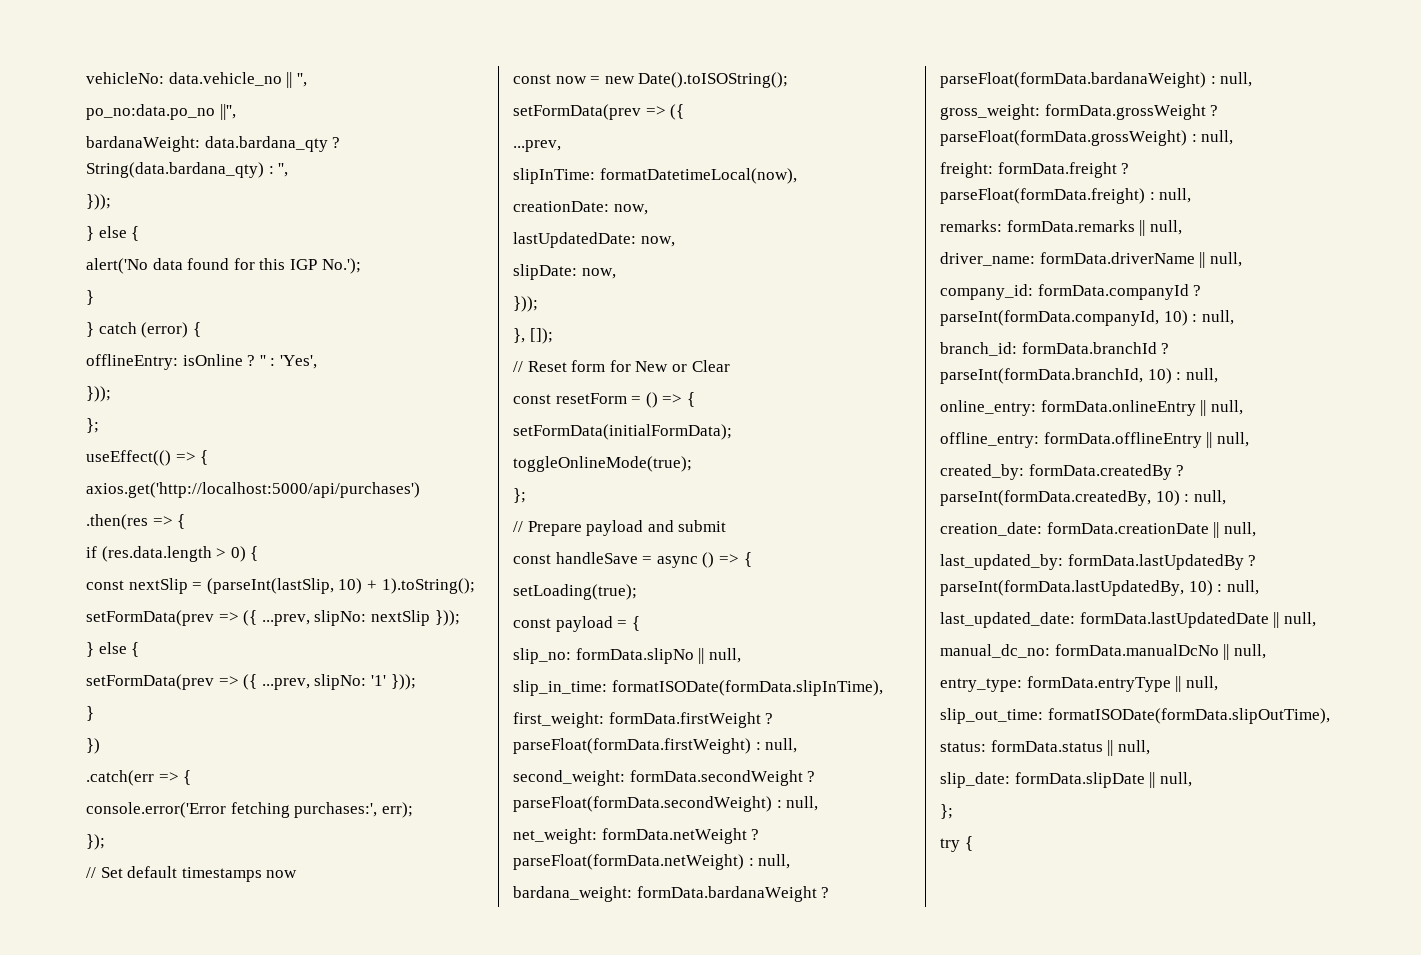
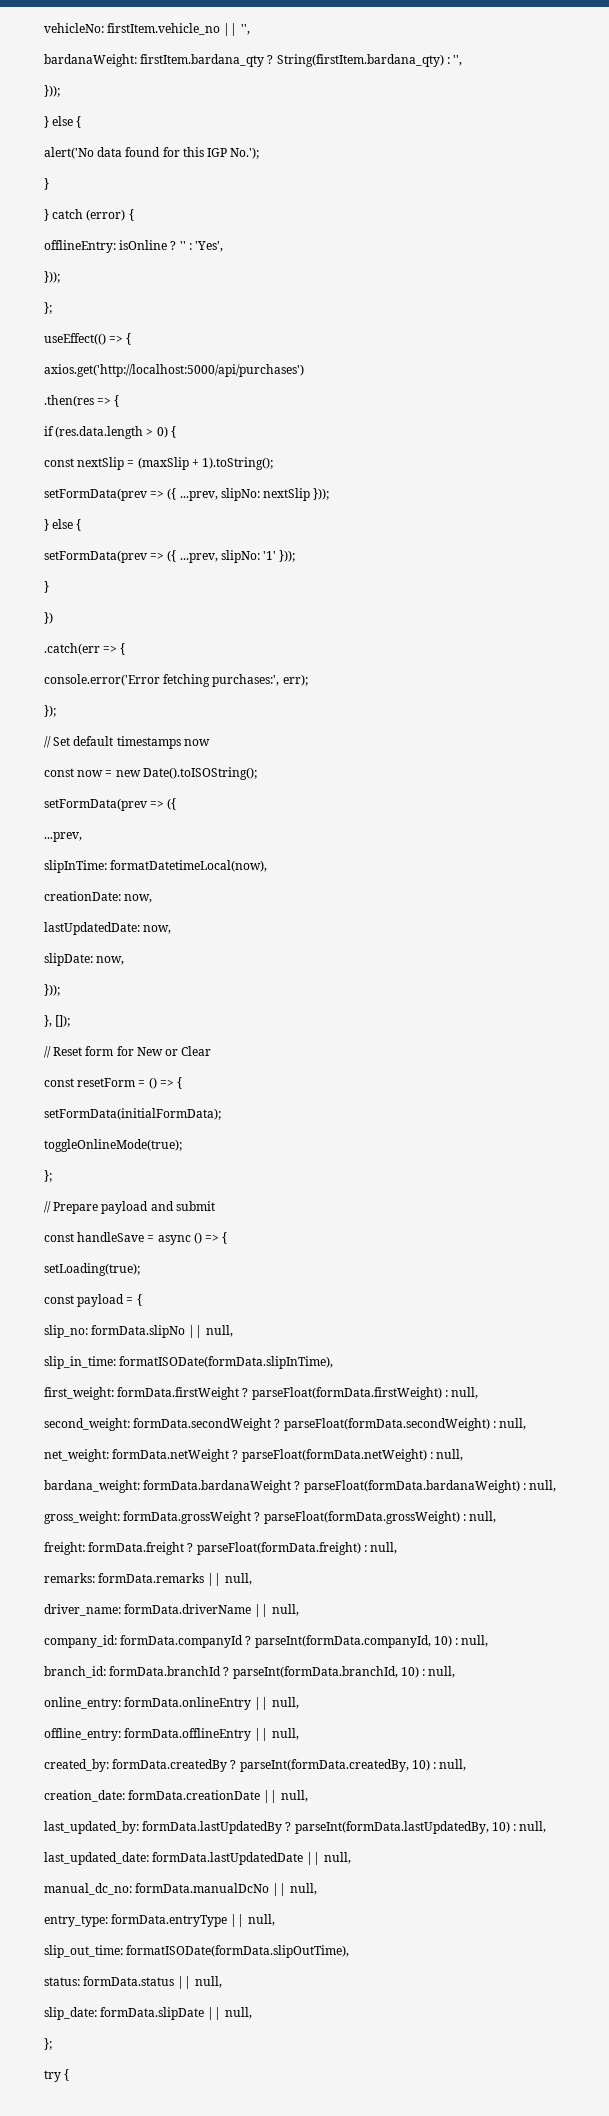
- vehicleNo: data.vehicle_no || '',
+ vehicleNo: firstItem.vehicle_no || '',
- po_no:data.po_no ||'',
- bardanaWeight: data.bardana_qty ? String(data.bardana_qty) : '',
+ bardanaWeight: firstItem.bardana_qty ? String(firstItem.bardana_qty) : '',
- const nextSlip = (parseInt(lastSlip, 10) + 1).toString();
+ const nextSlip = (maxSlip + 1).toString();

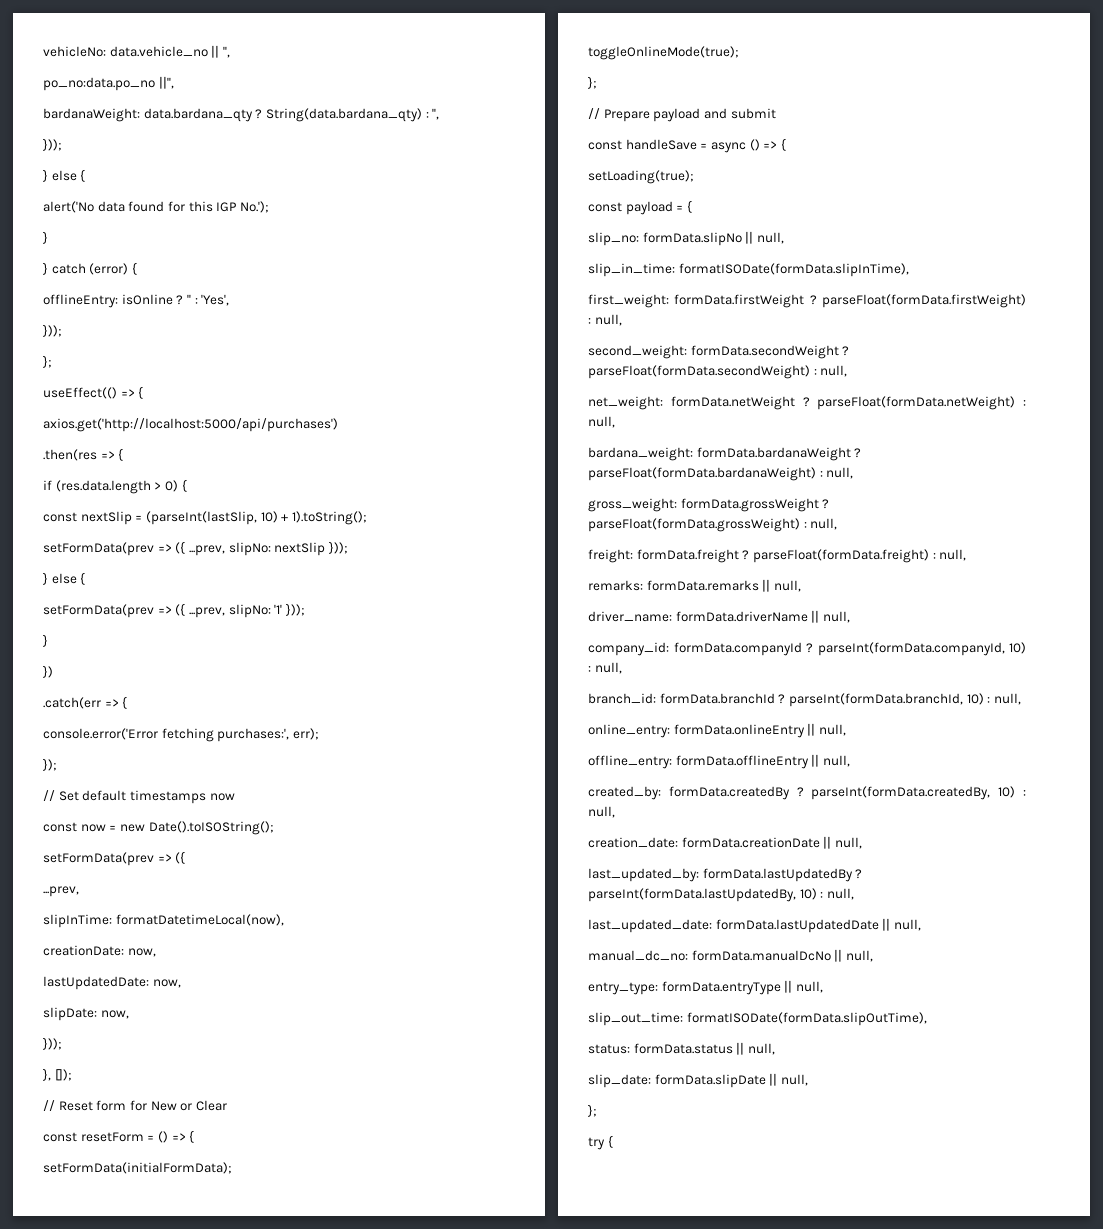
- vehicleNo: firstItem.vehicle_no || '',
+ vehicleNo: data.vehicle_no || '',
+ po_no:data.po_no ||'',
- bardanaWeight: firstItem.bardana_qty ? String(firstItem.bardana_qty) : '',
+ bardanaWeight: data.bardana_qty ? String(data.bardana_qty) : '',
- const nextSlip = (maxSlip + 1).toString();
+ const nextSlip = (parseInt(lastSlip, 10) + 1).toString();

